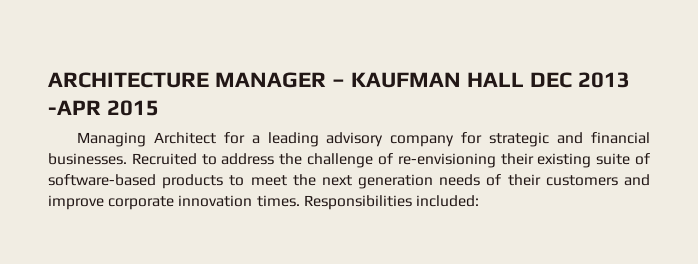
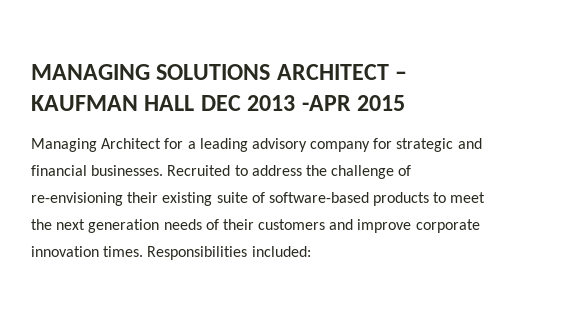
- ARCHITECTURE MANAGER – KAUFMAN HALL DEC 2013 -APR 2015
+ MANAGING SOLUTIONS ARCHITECT – KAUFMAN HALL DEC 2013 -APR 2015

